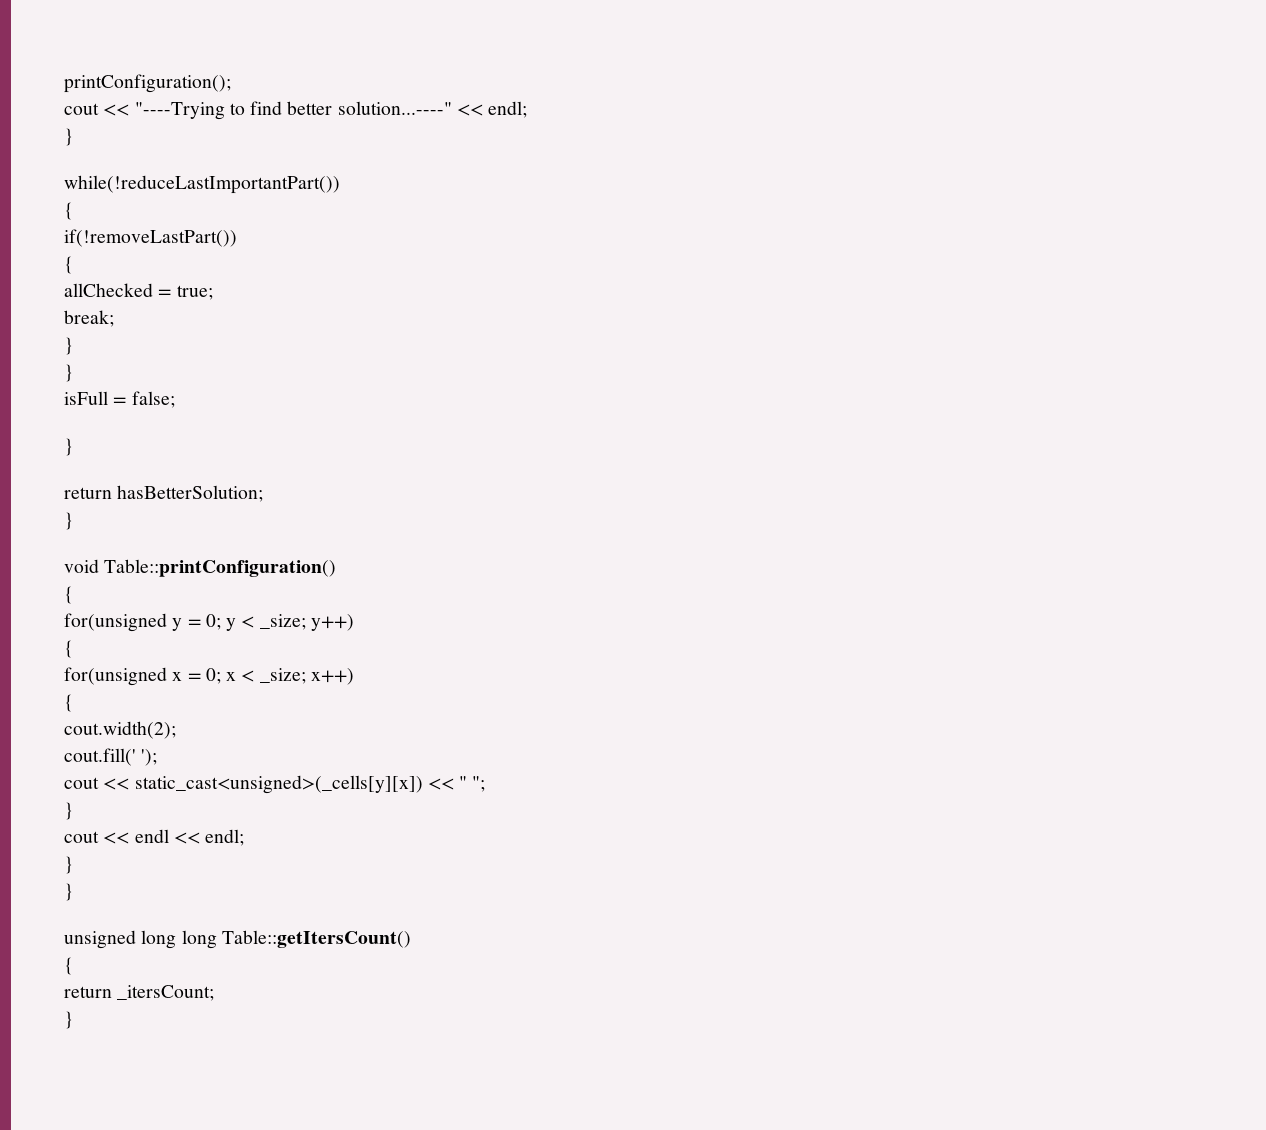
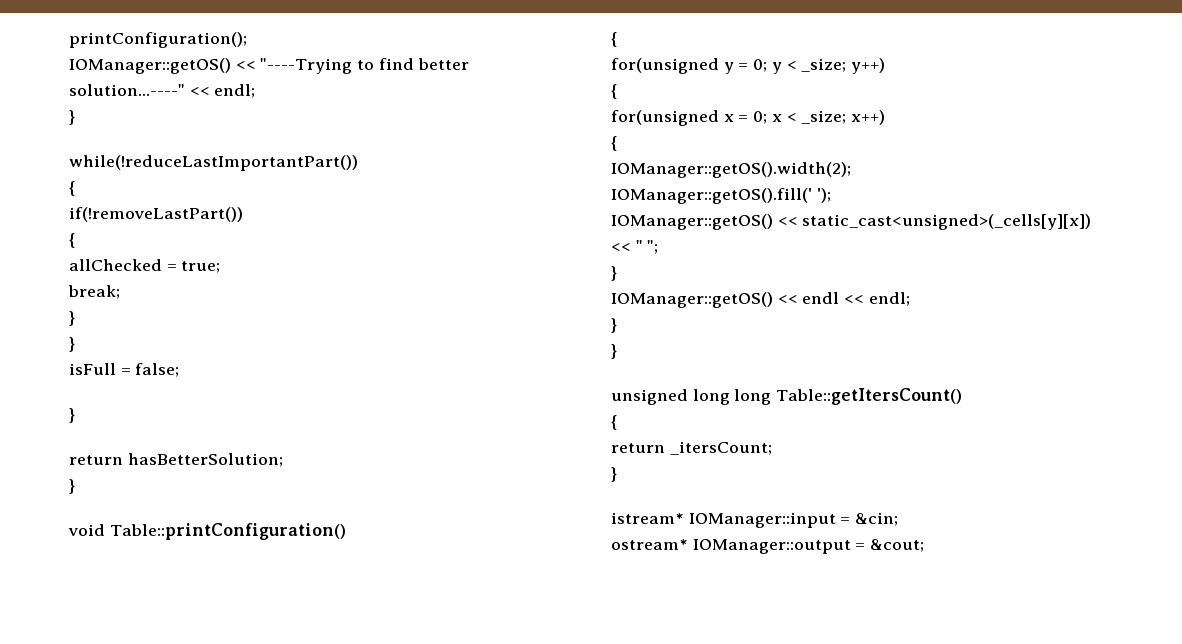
- cout << "----Trying to find better solution...----" << endl;
+ IOManager::getOS() << "----Trying to find better solution...----" << endl;
- cout.width(2);
- cout.fill(' ');
+ IOManager::getOS().width(2);
+ IOManager::getOS().fill(' ');
- cout << static_cast<unsigned>(_cells[y][x]) << " ";
+ IOManager::getOS() << static_cast<unsigned>(_cells[y][x]) << " ";
- cout << endl << endl;
+ IOManager::getOS() << endl << endl;
+ istream* IOManager::input = &cin;
+ ostream* IOManager::output = &cout;

